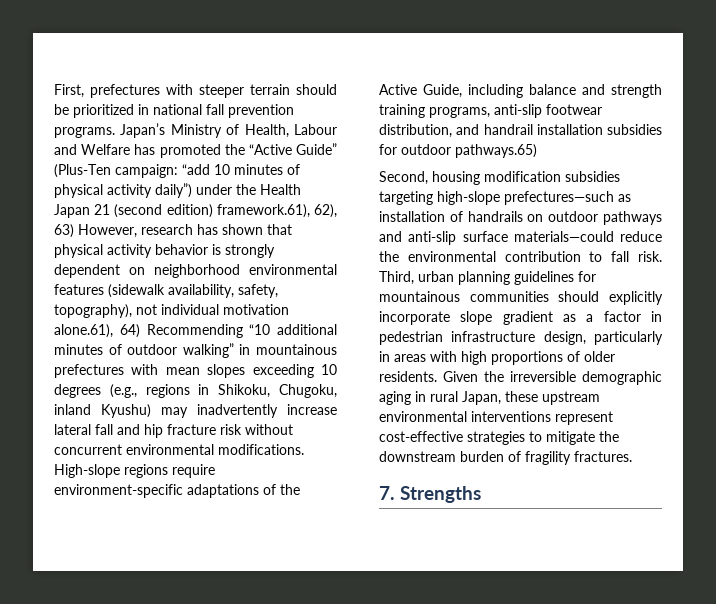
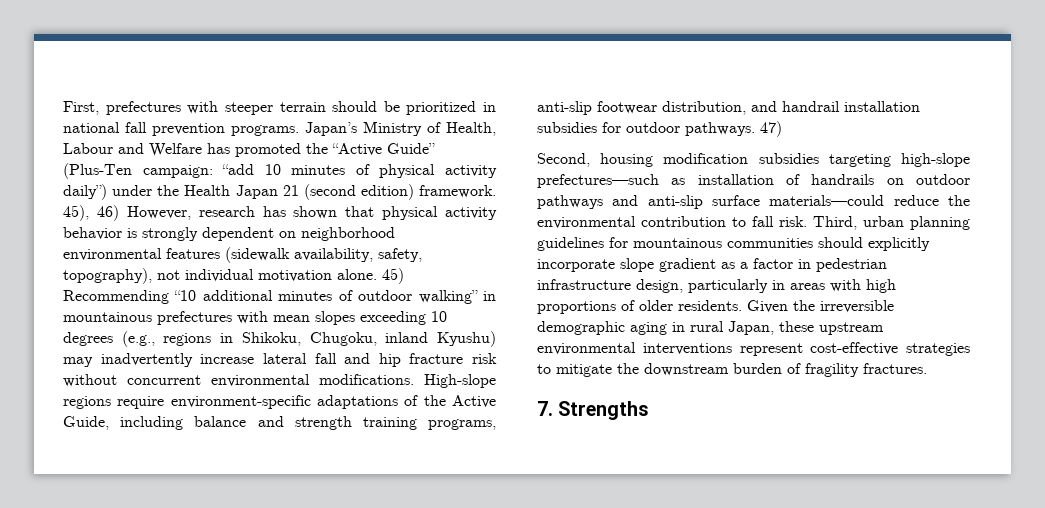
- “add 10 minutes of physical activity daily”) under the Health Japan 21 (second edition) framework.61), 62), 63) However, research has shown that physical activity behavior is strongly dependent on neighborhood environmental features (sidewalk availability, safety, topography), not individual motivation alone.61), 64) Recommending “10 additional minutes of outdoor walking” in mountainous prefectures with mean slopes exceeding 10 degrees (e.g., regions in Shikoku, Chugoku, inland Kyushu) may inadvertently increase lateral fall and hip fracture risk without concurrent environmental modifications.
+ “add 10 minutes of physical activity daily”) under the Health Japan 21 (second edition) framework. 45), 46) However, research has shown that physical activity behavior is strongly dependent on neighborhood environmental features (sidewalk availability, safety, topography), not individual motivation alone. 45) Recommending “10 additional minutes of outdoor walking” in mountainous prefectures with mean slopes exceeding 10 degrees (e.g., regions in Shikoku, Chugoku, inland Kyushu) may inadvertently increase lateral fall and hip fracture risk without concurrent environmental modifications.
- High-slope regions require environment-specific adaptations of the Active Guide, including balance and strength training programs, anti-slip footwear distribution, and handrail installation subsidies for outdoor pathways.65)
+ High-slope regions require environment-specific adaptations of the Active Guide, including balance and strength training programs, anti-slip footwear distribution, and handrail installation subsidies for outdoor pathways. 47)

